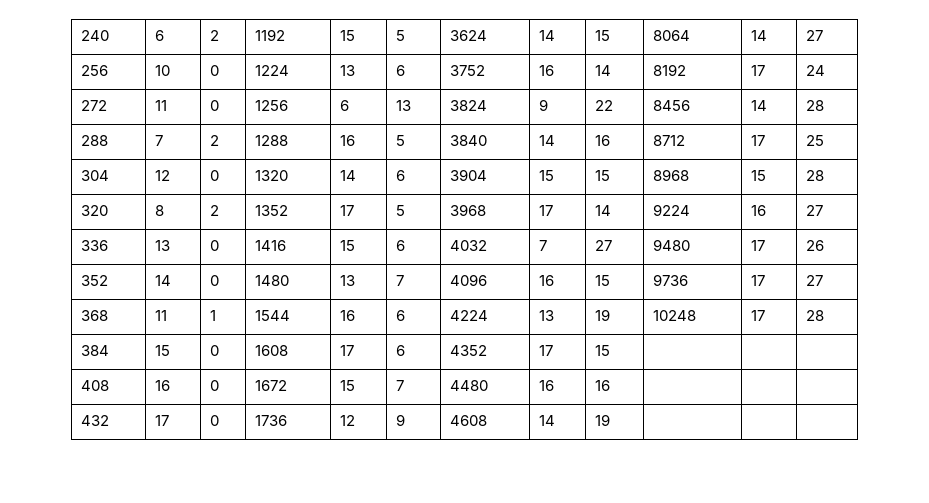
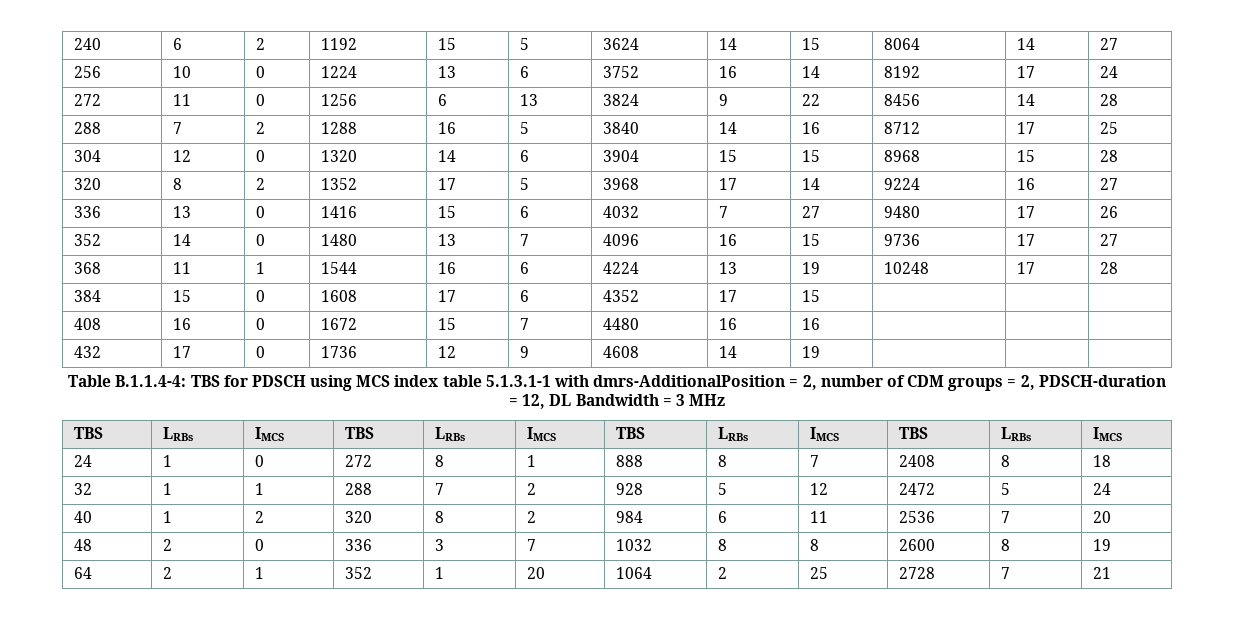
+ Table B.1.1.4-4: TBS for PDSCH using MCS index table 5.1.3.1-1 with dmrs-AdditionalPosition = 2, number of CDM groups = 2, PDSCH-duration = 12, DL Bandwidth = 3 MHz
+ TBS | LRBs | IMCS | TBS | LRBs | IMCS | TBS | LRBs | IMCS | TBS | LRBs | IMCS
+ 24 | 1 | 0 | 272 | 8 | 1 | 888 | 8 | 7 | 2408 | 8 | 18
+ 32 | 1 | 1 | 288 | 7 | 2 | 928 | 5 | 12 | 2472 | 5 | 24
+ 40 | 1 | 2 | 320 | 8 | 2 | 984 | 6 | 11 | 2536 | 7 | 20
+ 48 | 2 | 0 | 336 | 3 | 7 | 1032 | 8 | 8 | 2600 | 8 | 19
+ 64 | 2 | 1 | 352 | 1 | 20 | 1064 | 2 | 25 | 2728 | 7 | 21

